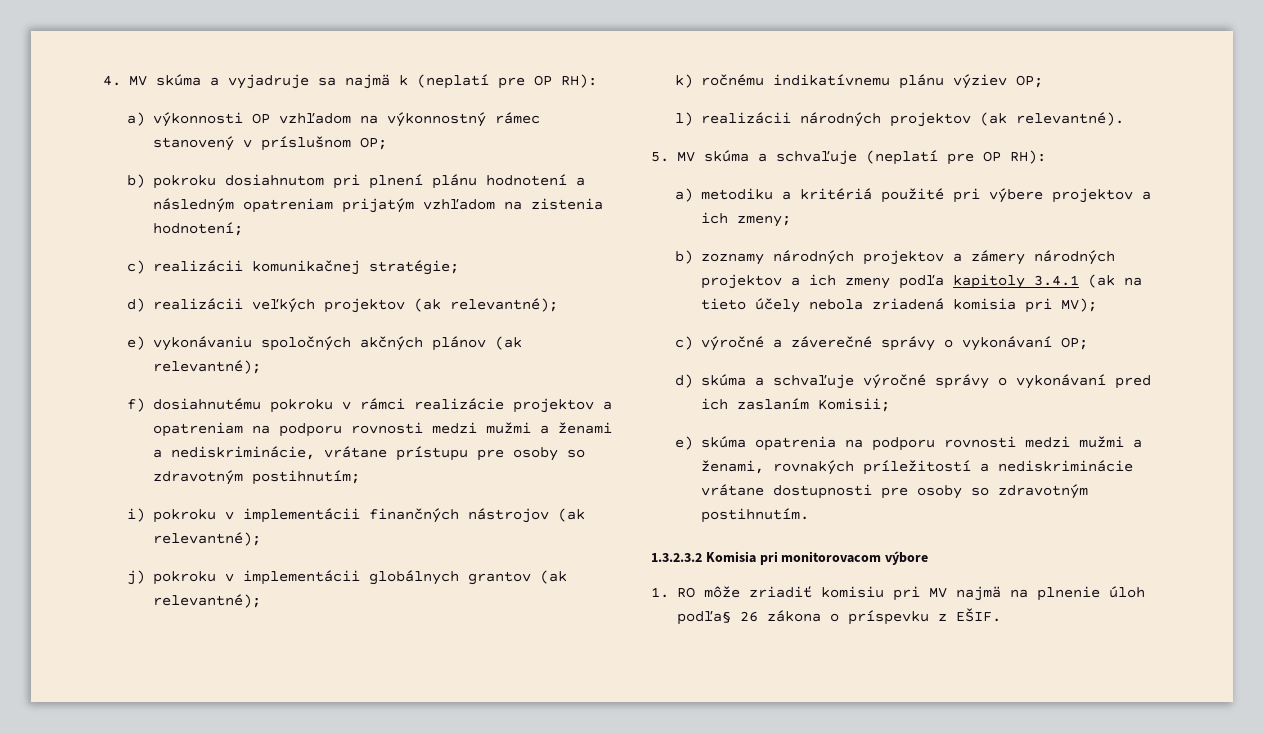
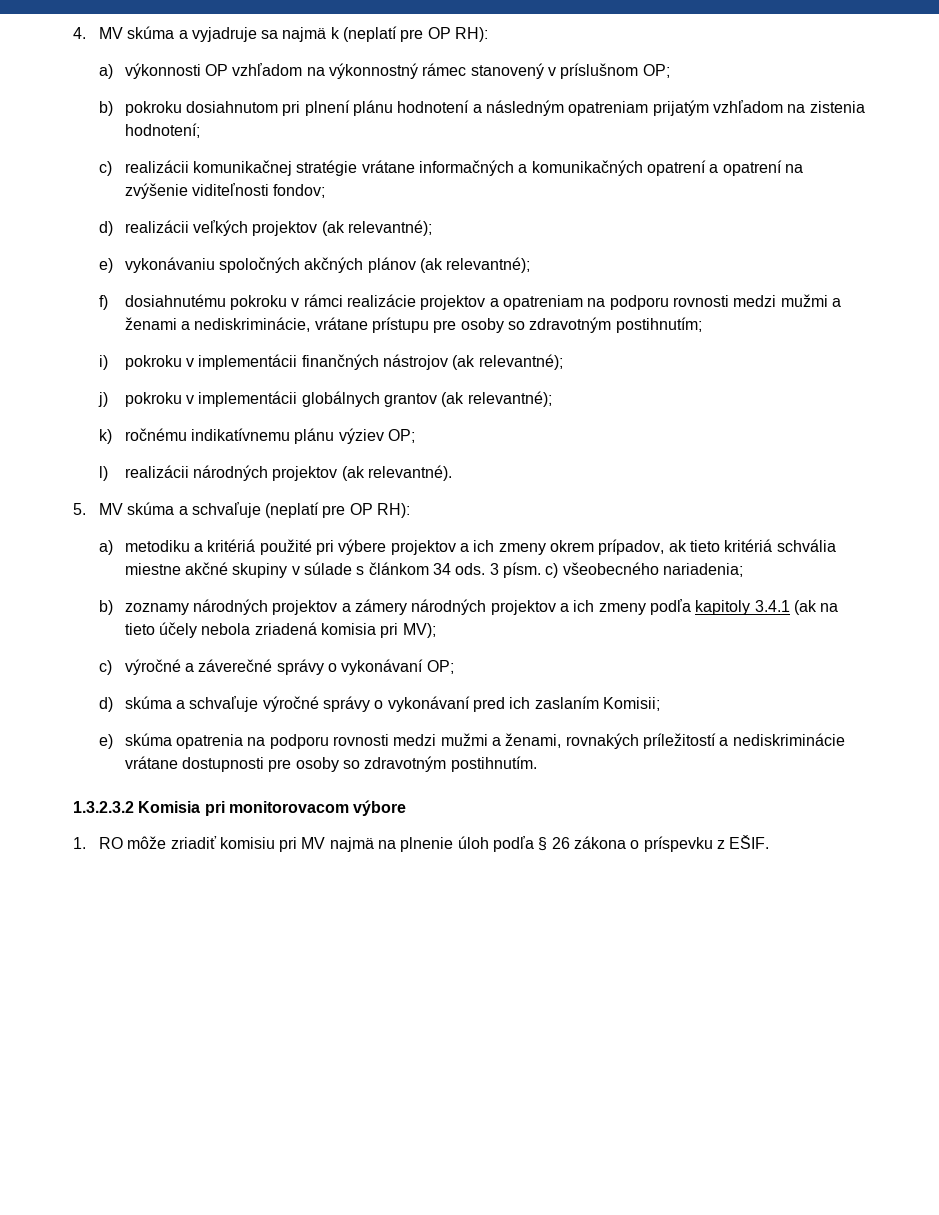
- c) realizácii komunikačnej stratégie;
+ c) realizácii komunikačnej stratégie vrátane informačných a komunikačných opatrení a opatrení na zvýšenie viditeľnosti fondov;
- a) metodiku a kritériá použité pri výbere projektov a ich zmeny;
+ a) metodiku a kritériá použité pri výbere projektov a ich zmeny okrem prípadov, ak tieto kritériá schvália miestne akčné skupiny v súlade s článkom 34 ods. 3 písm. c) všeobecného nariadenia;
- 1. RO môže zriadiť komisiu pri MV najmä na plnenie úloh podľa§ 26 zákona o príspevku z EŠIF.
+ 1. RO môže zriadiť komisiu pri MV najmä na plnenie úloh podľa § 26 zákona o príspevku z EŠIF.

